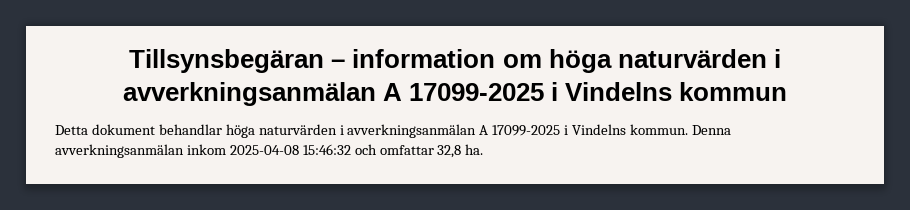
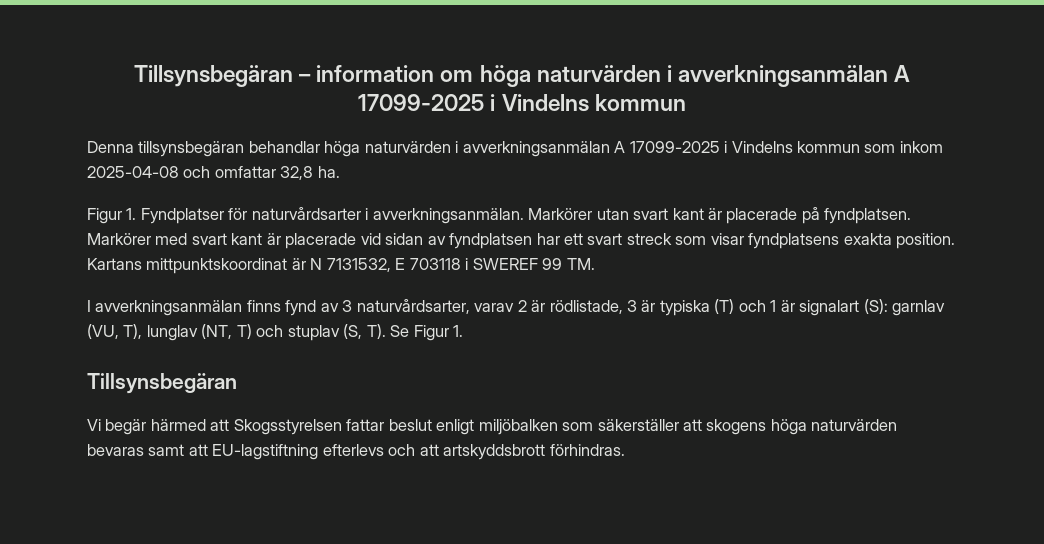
- Detta dokument behandlar höga naturvärden i avverkningsanmälan A 17099-2025 i Vindelns kommun. Denna avverkningsanmälan inkom 2025-04-08 15:46:32 och omfattar 32,8 ha.
+ Denna tillsynsbegäran behandlar höga naturvärden i avverkningsanmälan A 17099-2025 i Vindelns kommun som inkom 2025-04-08 och omfattar 32,8 ha.
+ Figur 1. Fyndplatser för naturvårdsarter i avverkningsanmälan. Markörer utan svart kant är placerade på fyndplatsen. Markörer med svart kant är placerade vid sidan av fyndplatsen har ett svart streck som visar fyndplatsens exakta position. Kartans mittpunktskoordinat är N 7131532, E 703118 i SWEREF 99 TM.
+ I avverkningsanmälan finns fynd av 3 naturvårdsarter, varav 2 är rödlistade, 3 är typiska (T) och 1 är signalart (S): garnlav (VU, T), lunglav (NT, T) och stuplav (S, T). Se Figur 1.
+ Tillsynsbegäran
+ Vi begär härmed att Skogsstyrelsen fattar beslut enligt miljöbalken som säkerställer att skogens höga naturvärden bevaras samt att EU-lagstiftning efterlevs och att artskyddsbrott förhindras.

